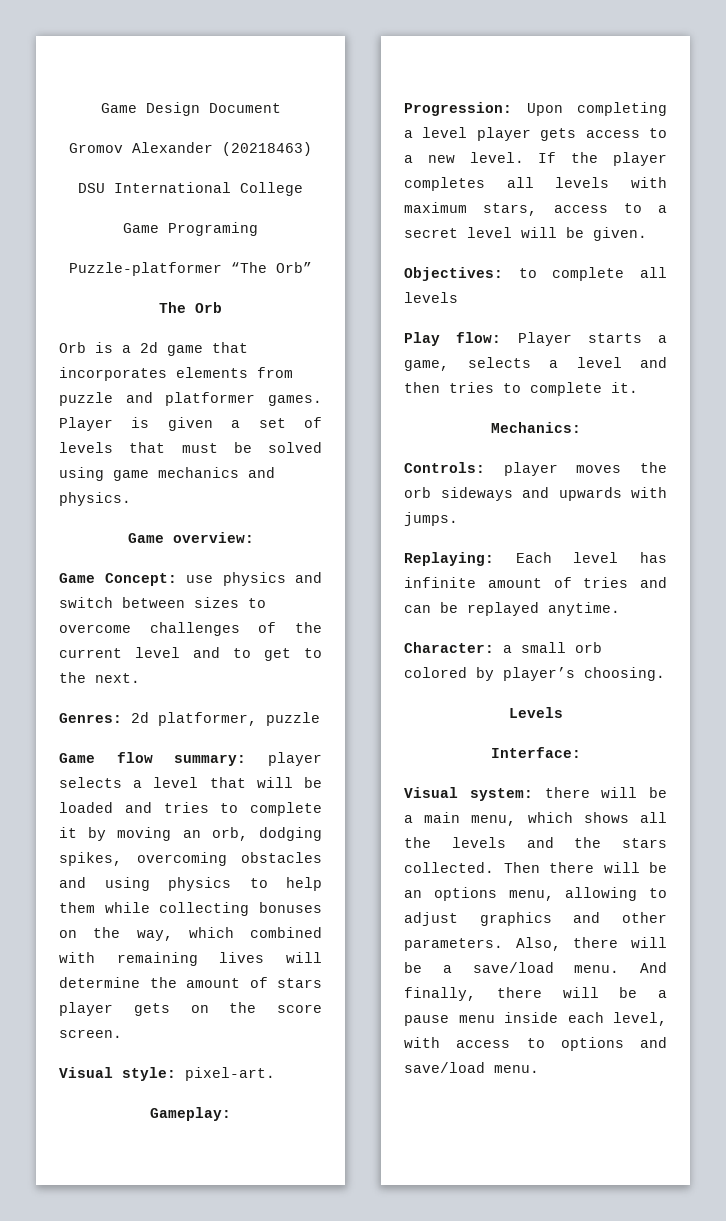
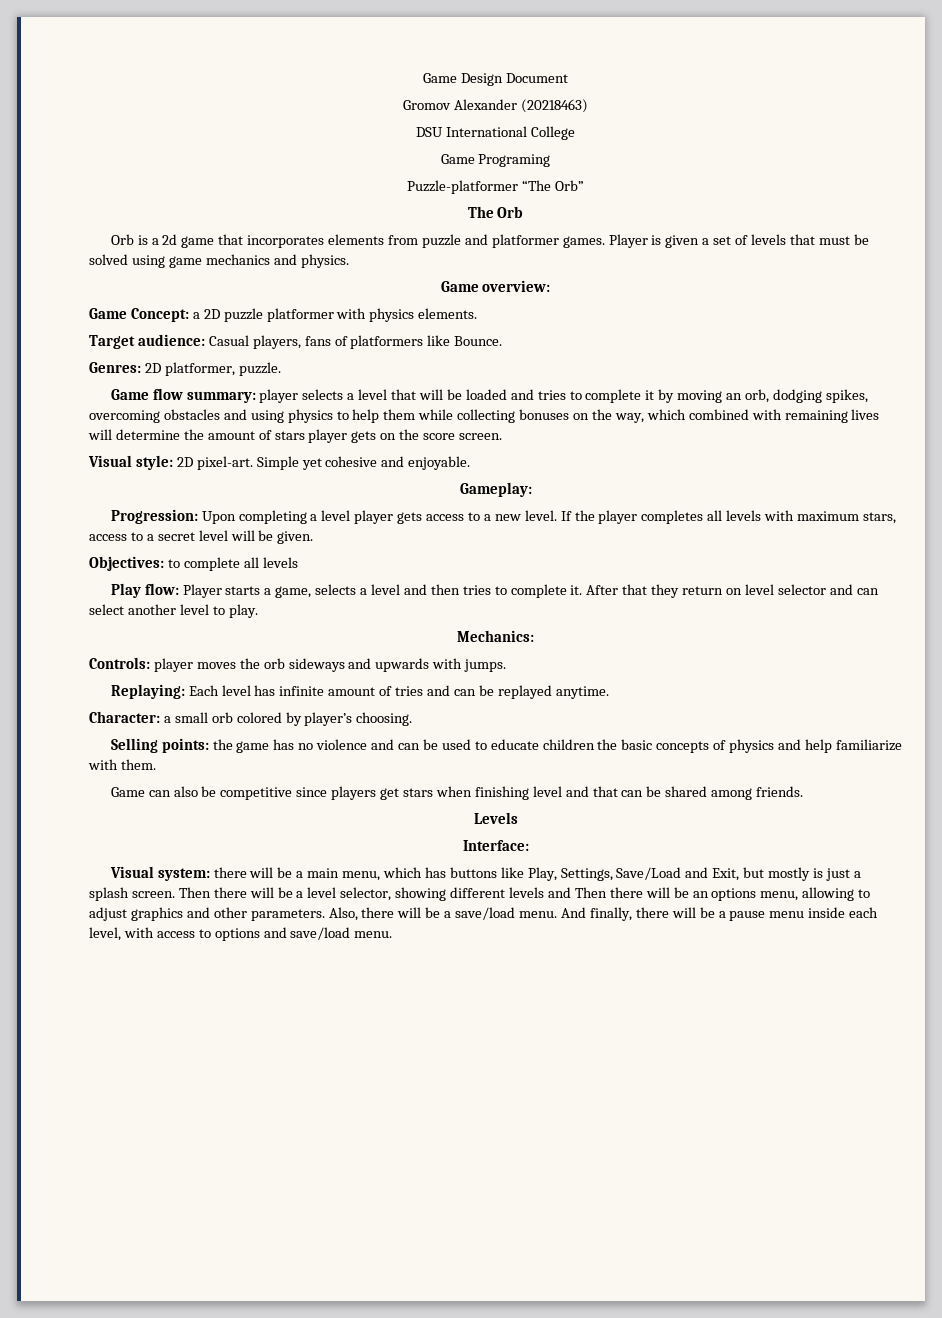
- Game Concept: use physics and switch between sizes to overcome challenges of the current level and to get to the next.
- Genres: 2d platformer, puzzle
+ Game Concept: a 2D puzzle platformer with physics elements.
+ Target audience: Casual players, fans of platformers like Bounce.
+ Genres: 2D platformer, puzzle.
- Visual style: pixel-art.
+ Visual style: 2D pixel-art. Simple yet cohesive and enjoyable.
+ After that they return on level selector and can select another level to play.
+ Selling points: the game has no violence and can be used to educate children the basic concepts of physics and help familiarize with them.
+ Game can also be competitive since players get stars when finishing level and that can be shared among friends.
- Visual system: there will be a main menu, which shows all the levels and the stars collected. Then there will be an options menu, allowing to adjust graphics and other parameters.
+ Visual system: there will be a main menu, which has buttons like Play, Settings, Save/Load and Exit, but mostly is just a splash screen. Then there will be a level selector, showing different levels and Then there will be an options menu, allowing to adjust graphics and other parameters.

